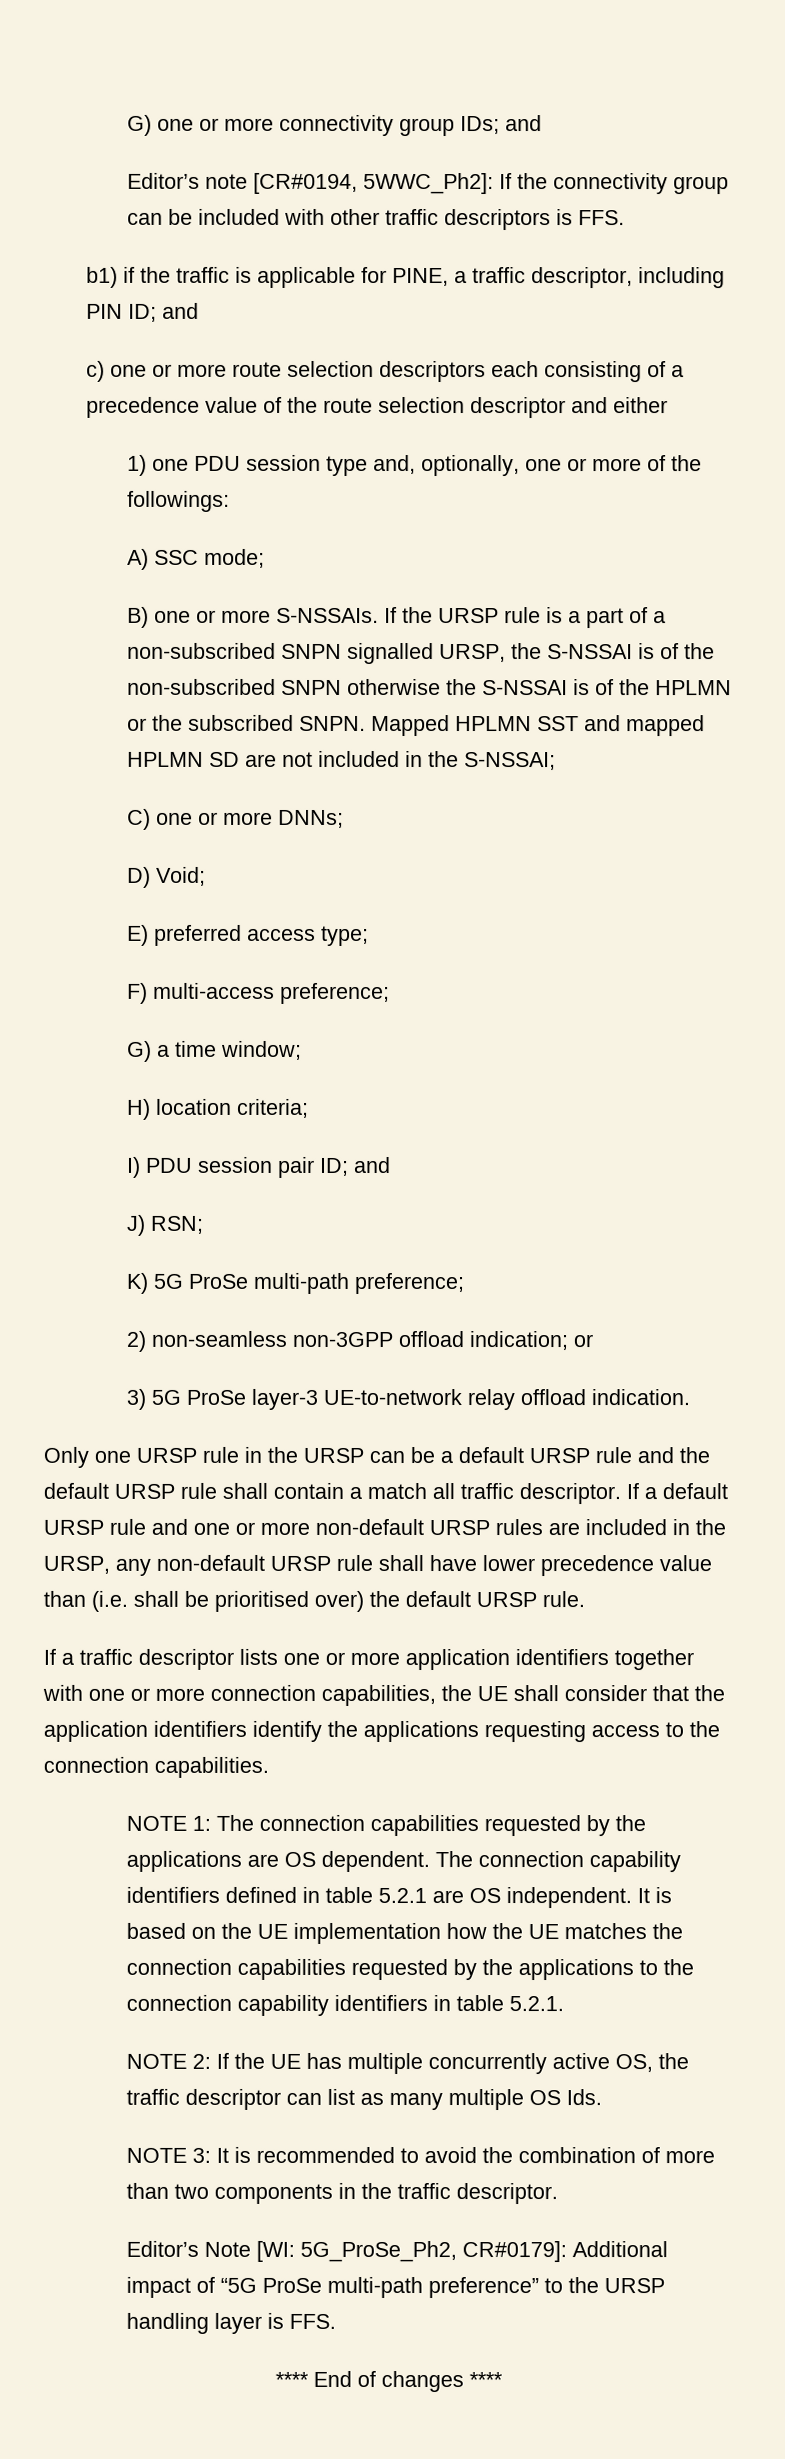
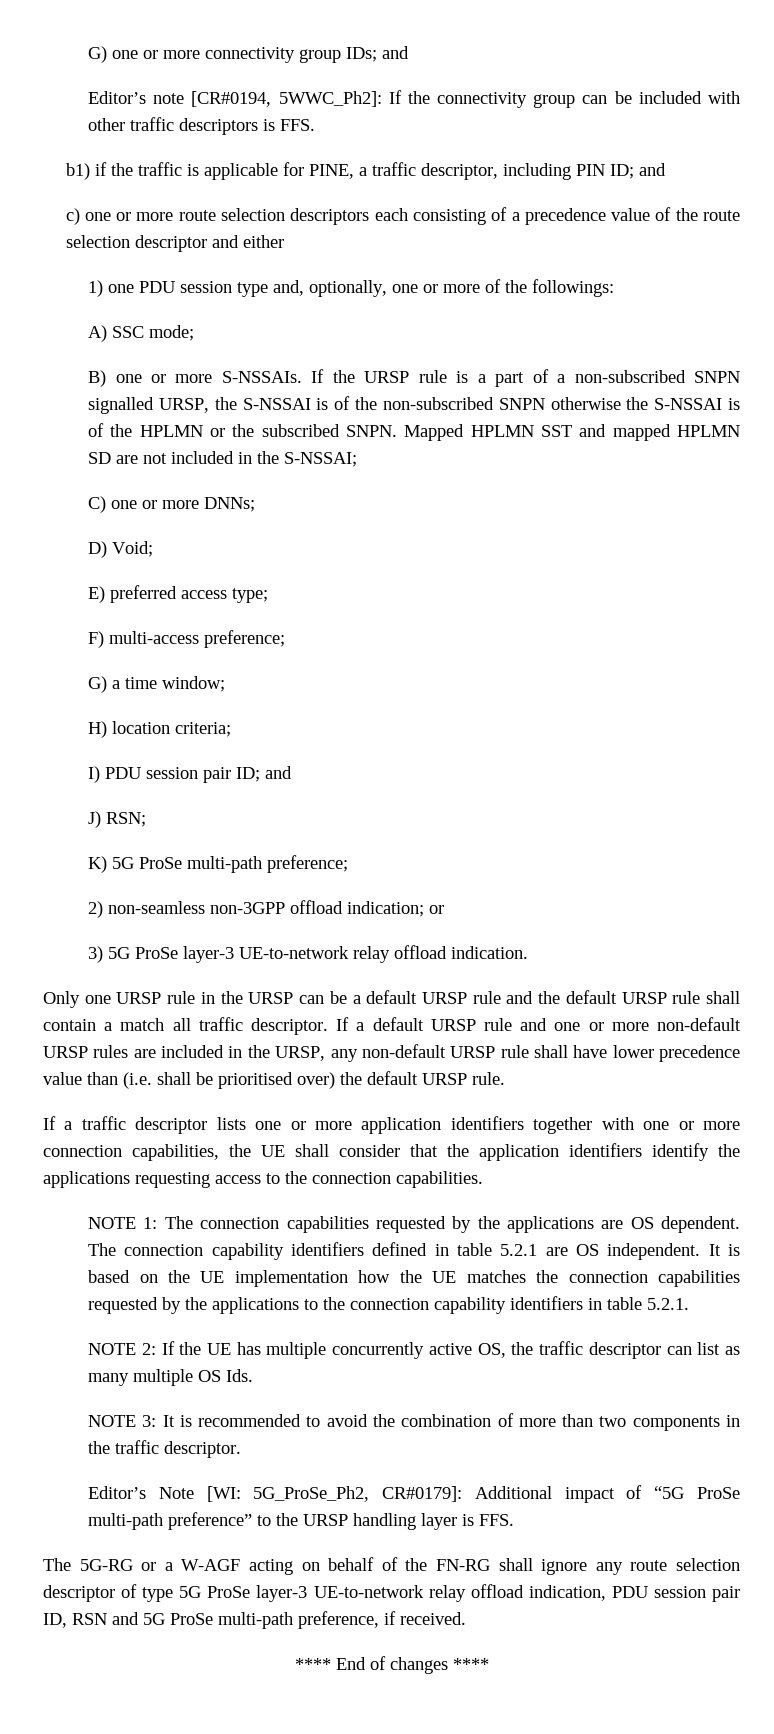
+ The 5G-RG or a W-AGF acting on behalf of the FN-RG shall ignore any route selection descriptor of type 5G ProSe layer-3 UE-to-network relay offload indication, PDU session pair ID, RSN and 5G ProSe multi-path preference, if received.

